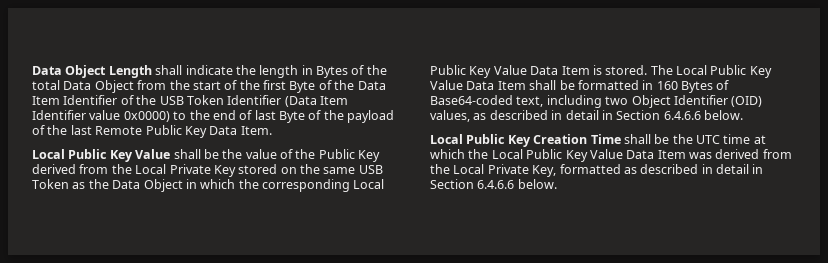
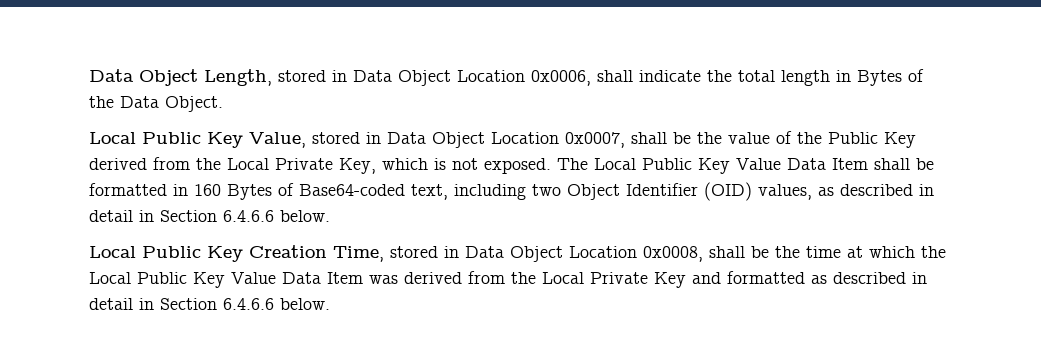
- Data Object Length shall indicate the length in Bytes of the total Data Object from the start of the first Byte of the Data Item Identifier of the USB Token Identifier (Data Item Identifier value 0x0000) to the end of last Byte of the payload of the last Remote Public Key Data Item.
- Local Public Key Value shall be the value of the Public Key derived from the Local Private Key stored on the same USB Token as the Data Object in which the corresponding Local Public Key Value Data Item is stored.
+ Data Object Length, stored in Data Object Location 0x0006, shall indicate the total length in Bytes of the Data Object.
+ Local Public Key Value, stored in Data Object Location 0x0007, shall be the value of the Public Key derived from the Local Private Key, which is not exposed.
- Local Public Key Creation Time shall be the UTC time at which the Local Public Key Value Data Item was derived from the Local Private Key, formatted as described in detail in Section 6.4.6.6 below.
+ Local Public Key Creation Time, stored in Data Object Location 0x0008, shall be the time at which the Local Public Key Value Data Item was derived from the Local Private Key and formatted as described in detail in Section 6.4.6.6 below.

